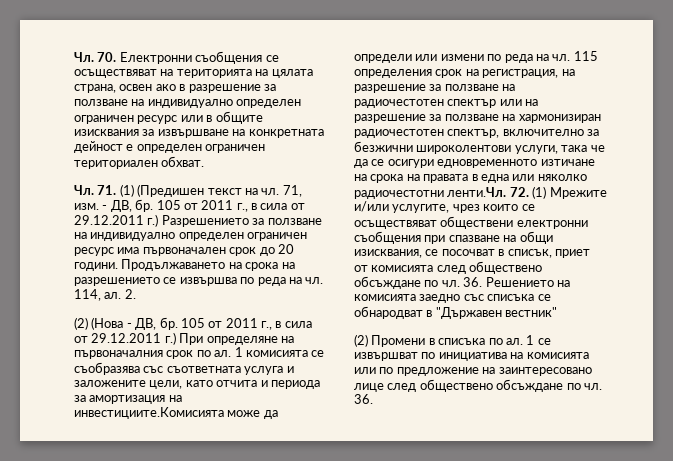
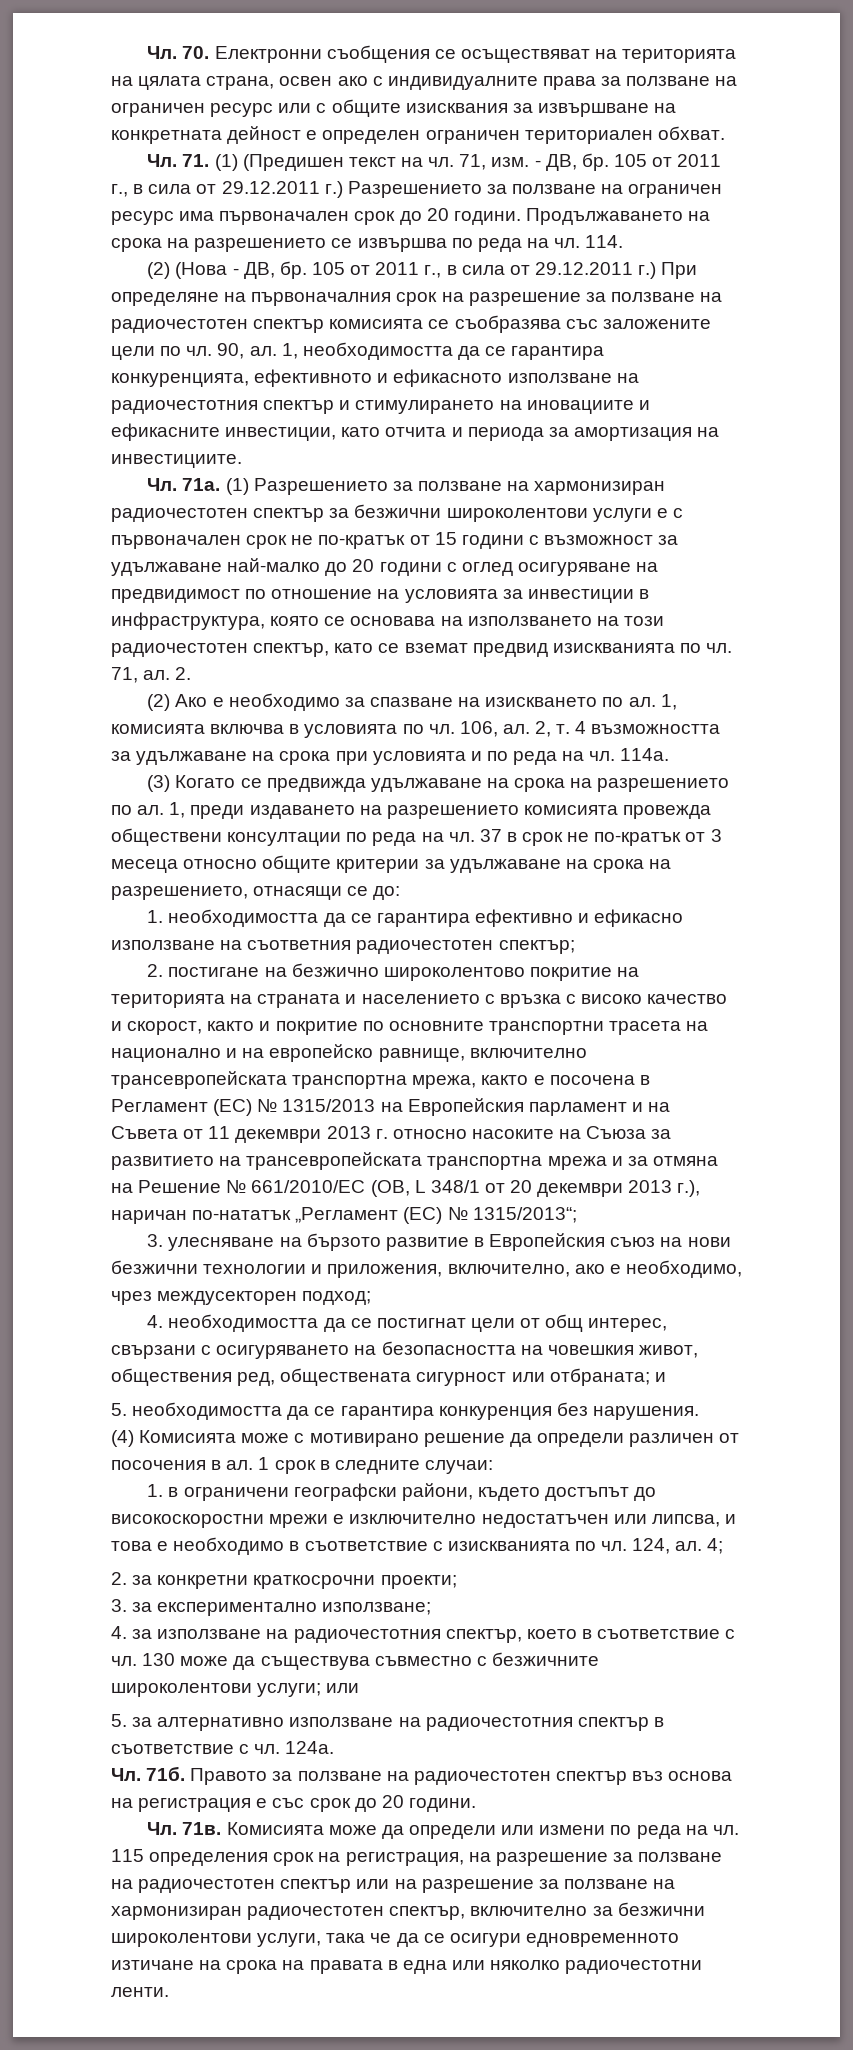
- Чл. 70. Електронни съобщения се осъществяват на територията на цялата страна, освен ако в разрешение за ползване на индивидуално определен ограничен ресурс или в общите изисквания за извършване на конкретната дейност е определен ограничен териториален обхват.
+ Чл. 70. Електронни съобщения се осъществяват на територията на цялата страна, освен ако с индивидуалните права за ползване на ограничен ресурс или с общите изисквания за извършване на конкретната дейност е определен ограничен териториален обхват.
- 105 от 2011 г., в сила от 29.12.2011 г.) Разрешението за ползване на индивидуално определен ограничен ресурс има първоначален срок до 20 години.
+ 105 от 2011 г., в сила от 29.12.2011 г.) Разрешението за ползване на ограничен ресурс има първоначален срок до 20 години.
- 114, ал. 2.
+ 114.
- 105 от 2011 г., в сила от 29.12.2011 г.) При определяне на първоначалния срок по ал. 1 комисията се съобразява със съответната услуга и заложените цели, като отчита и периода за амортизация на инвестициите.Комисията може да определи или измени по реда на чл.
+ 105 от 2011 г., в сила от 29.12.2011 г.) При определяне на първоначалния срок на разрешение за ползване на радиочестотен спектър комисията се съобразява със заложените цели по чл. 90, ал. 1, необходимостта да се гарантира конкуренцията, ефективното и ефикасното използване на радиочестотния спектър и стимулирането на иновациите и ефикасните инвестиции, като отчита и периода за амортизация на инвестициите.
+ Чл. 71а. (1) Разрешението за ползване на хармонизиран радиочестотен спектър за безжични широколентови услуги е с първоначален срок не по-кратък от 15 години с възможност за удължаване най-малко до 20 години с оглед осигуряване на предвидимост по отношение на условията за инвестиции в инфраструктура, която се основава на използването на този радиочестотен спектър, като се вземат предвид изискванията по чл. 71, ал. 2.
+ (2) Ако е необходимо за спазване на изискването по ал. 1, комисията включва в условията по чл. 106, ал. 2, т. 4 възможността за удължаване на срока при условията и по реда на чл. 114а.
+ (3) Когато се предвижда удължаване на срока на разрешението по ал. 1, преди издаването на разрешението комисията провежда обществени консултации по реда на чл. 37 в срок не по-кратък от 3 месеца относно общите критерии за удължаване на срока на разрешението, отнасящи се до:
+ 1. необходимостта да се гарантира ефективно и ефикасно използване на съответния радиочестотен спектър;
+ 2. постигане на безжично широколентово покритие на територията на страната и населението с връзка с високо качество и скорост, както и покритие по основните транспортни трасета на национално и на европейско равнище, включително трансевропейската транспортна мрежа, както е посочена в Регламент (ЕС) № 1315/2013 на Европейския парламент и на Съвета от 11 декември 2013 г. относно насоките на Съюза за развитието на трансевропейската транспортна мрежа и за отмяна на Решение № 661/2010/ЕС (ОВ, L 348/1 от 20 декември 2013 г.), наричан по-нататък „Регламент (ЕС) № 1315/2013“;
+ 3. улесняване на бързото развитие в Европейския съюз на нови безжични технологии и приложения, включително, ако е необходимо, чрез междусекторен подход;
+ 4. необходимостта да се постигнат цели от общ интерес, свързани с осигуряването на безопасността на човешкия живот, обществения ред, обществената сигурност или отбраната; и
+ 5. необходимостта да се гарантира конкуренция без нарушения.
+ (4) Комисията може с мотивирано решение да определи различен от посочения в ал. 1 срок в следните случаи:
+ 1. в ограничени географски райони, където достъпът до високоскоростни мрежи е изключително недостатъчен или липсва, и това е необходимо в съответствие с изискванията по чл. 124, ал. 4;
+ 2. за конкретни краткосрочни проекти;
+ 3. за експериментално използване;
+ 4. за използване на радиочестотния спектър, което в съответствие с чл. 130 може да съществува съвместно с безжичните широколентови услуги; или
+ 5. за алтернативно използване на радиочестотния спектър в съответствие с чл. 124а.
+ Чл. 71б. Правото за ползване на радиочестотен спектър въз основа на регистрация е със срок до 20 години.
+ Чл. 71в. Комисията може да определи или измени по реда на чл.
- 115 определения срок на регистрация, на разрешение за ползване на радиочестотен спектър или на разрешение за ползване на хармонизиран радиочестотен спектър, включително за безжични широколентови услуги, така че да се осигури едновременното изтичане на срока на правата в една или няколко радиочестотни ленти.Чл. 72. (1) Мрежите и/или услугите, чрез които се осъществяват обществени електронни съобщения при спазване на общи изисквания, се посочват в списък, приет от комисията след обществено обсъждане по чл. 36. Решението на комисията заедно със списъка се обнародват в "Държавен вестник"
- (2) Промени в списъка по ал. 1 се извършват по инициатива на комисията или по предложение на заинтересовано лице след обществено обсъждане по чл. 36.
+ 115 определения срок на регистрация, на разрешение за ползване на радиочестотен спектър или на разрешение за ползване на хармонизиран радиочестотен спектър, включително за безжични широколентови услуги, така че да се осигури едновременното изтичане на срока на правата в една или няколко радиочестотни ленти.

